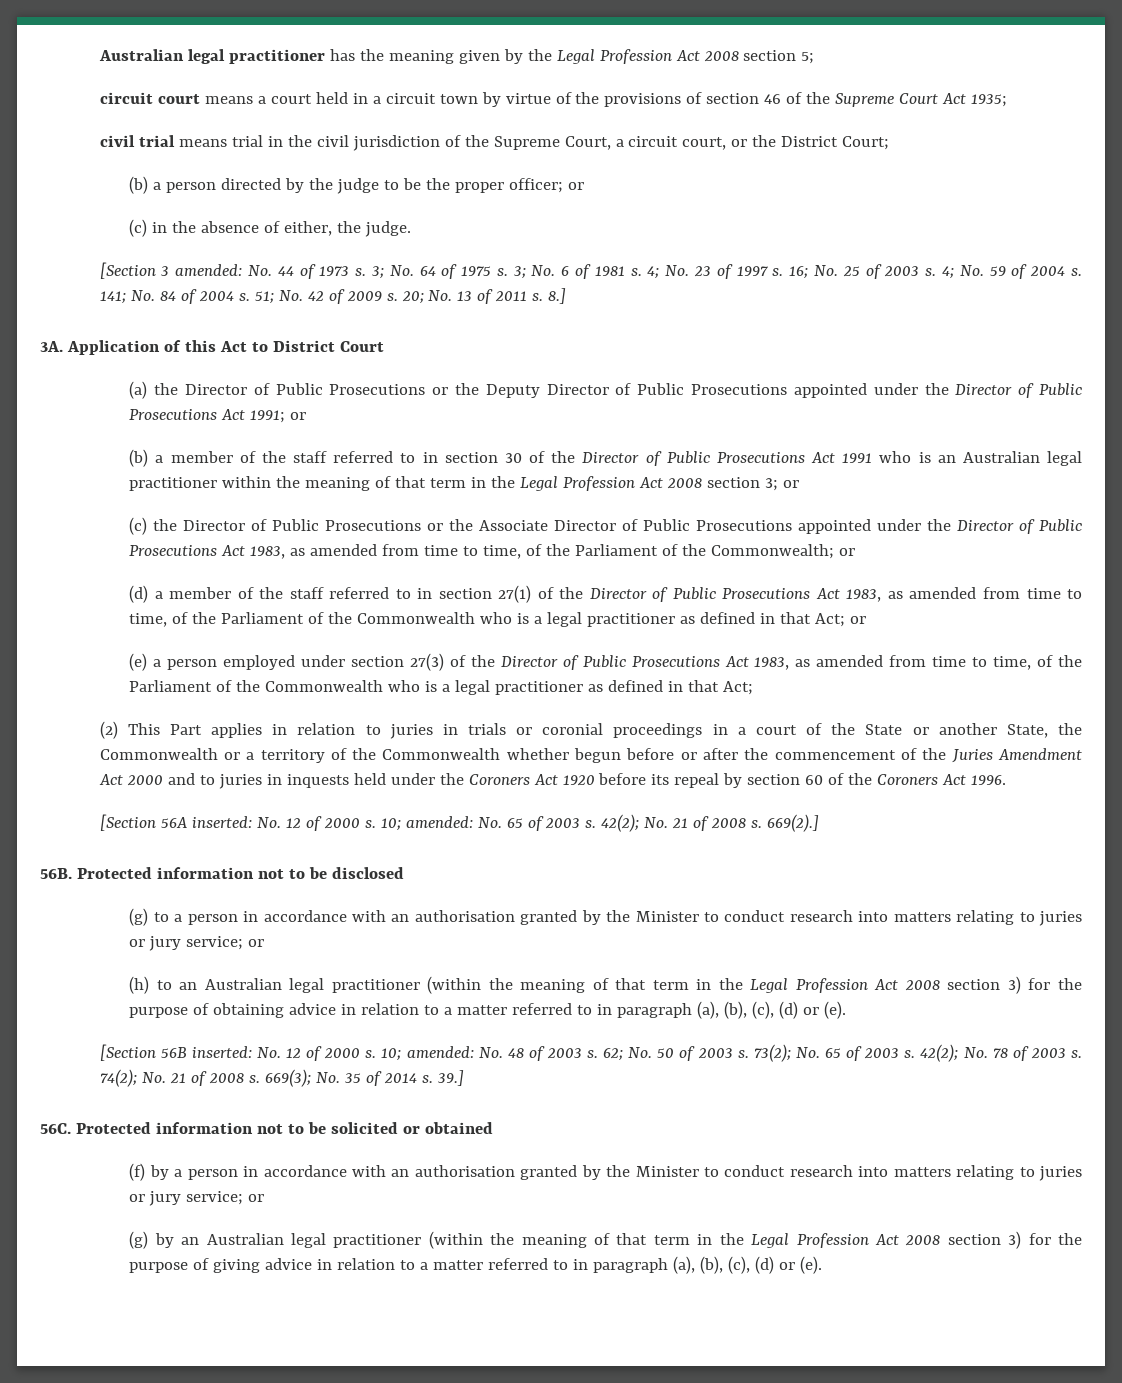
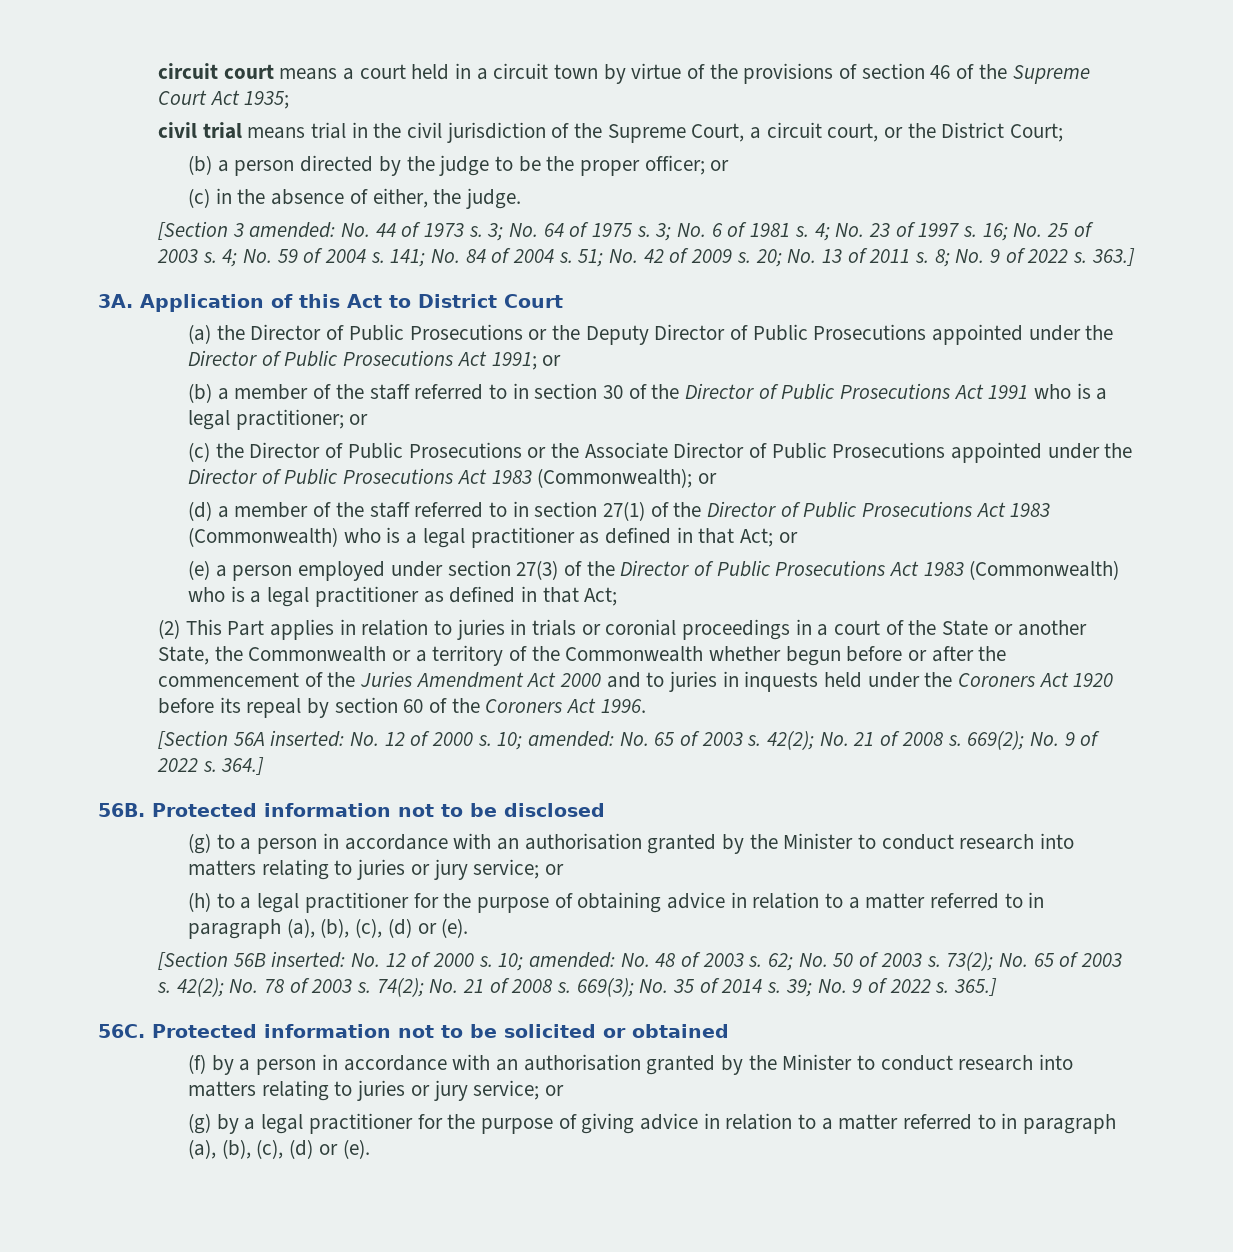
- Australian legal practitioner has the meaning given by the Legal Profession Act 2008 section 5;
- 8.]
+ 8; No. 9 of 2022 s. 363.]
- (b) a member of the staff referred to in section 30 of the Director of Public Prosecutions Act 1991 who is an Australian legal practitioner within the meaning of that term in the Legal Profession Act 2008 section 3; or
+ (b) a member of the staff referred to in section 30 of the Director of Public Prosecutions Act 1991 who is a legal practitioner; or
- (c) the Director of Public Prosecutions or the Associate Director of Public Prosecutions appointed under the Director of Public Prosecutions Act 1983, as amended from time to time, of the Parliament of the Commonwealth; or
+ (c) the Director of Public Prosecutions or the Associate Director of Public Prosecutions appointed under the Director of Public Prosecutions Act 1983 (Commonwealth); or
- (d) a member of the staff referred to in section 27(1) of the Director of Public Prosecutions Act 1983, as amended from time to time, of the Parliament of the Commonwealth who is a legal practitioner as defined in that Act; or
+ (d) a member of the staff referred to in section 27(1) of the Director of Public Prosecutions Act 1983 (Commonwealth) who is a legal practitioner as defined in that Act; or
- (e) a person employed under section 27(3) of the Director of Public Prosecutions Act 1983, as amended from time to time, of the Parliament of the Commonwealth who is a legal practitioner as defined in that Act;
+ (e) a person employed under section 27(3) of the Director of Public Prosecutions Act 1983 (Commonwealth) who is a legal practitioner as defined in that Act;
- 669(2).]
+ 669(2); No. 9 of 2022 s. 364.]
- (h) to an Australian legal practitioner (within the meaning of that term in the Legal Profession Act 2008 section 3) for the purpose of obtaining advice in relation to a matter referred to in paragraph (a), (b), (c), (d) or (e).
+ (h) to a legal practitioner for the purpose of obtaining advice in relation to a matter referred to in paragraph (a), (b), (c), (d) or (e).
- 39.]
+ 39; No. 9 of 2022 s. 365.]
- (g) by an Australian legal practitioner (within the meaning of that term in the Legal Profession Act 2008 section 3) for the purpose of giving advice in relation to a matter referred to in paragraph (a), (b), (c), (d) or (e).
+ (g) by a legal practitioner for the purpose of giving advice in relation to a matter referred to in paragraph (a), (b), (c), (d) or (e).

